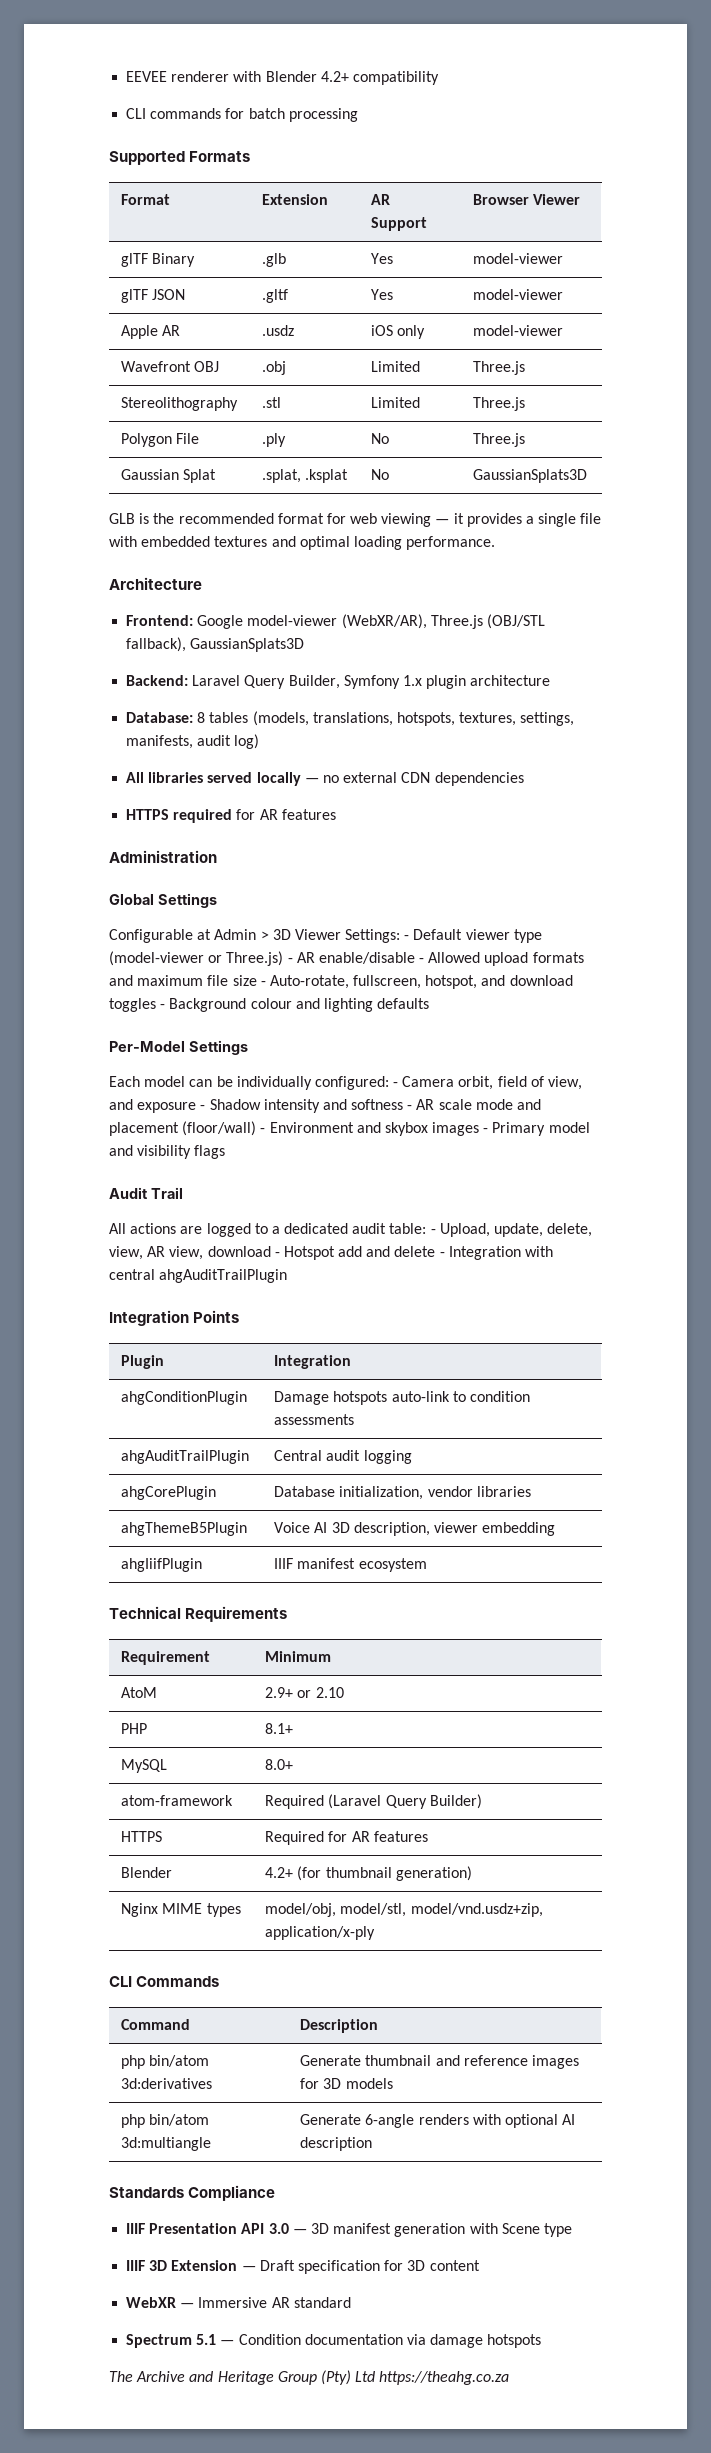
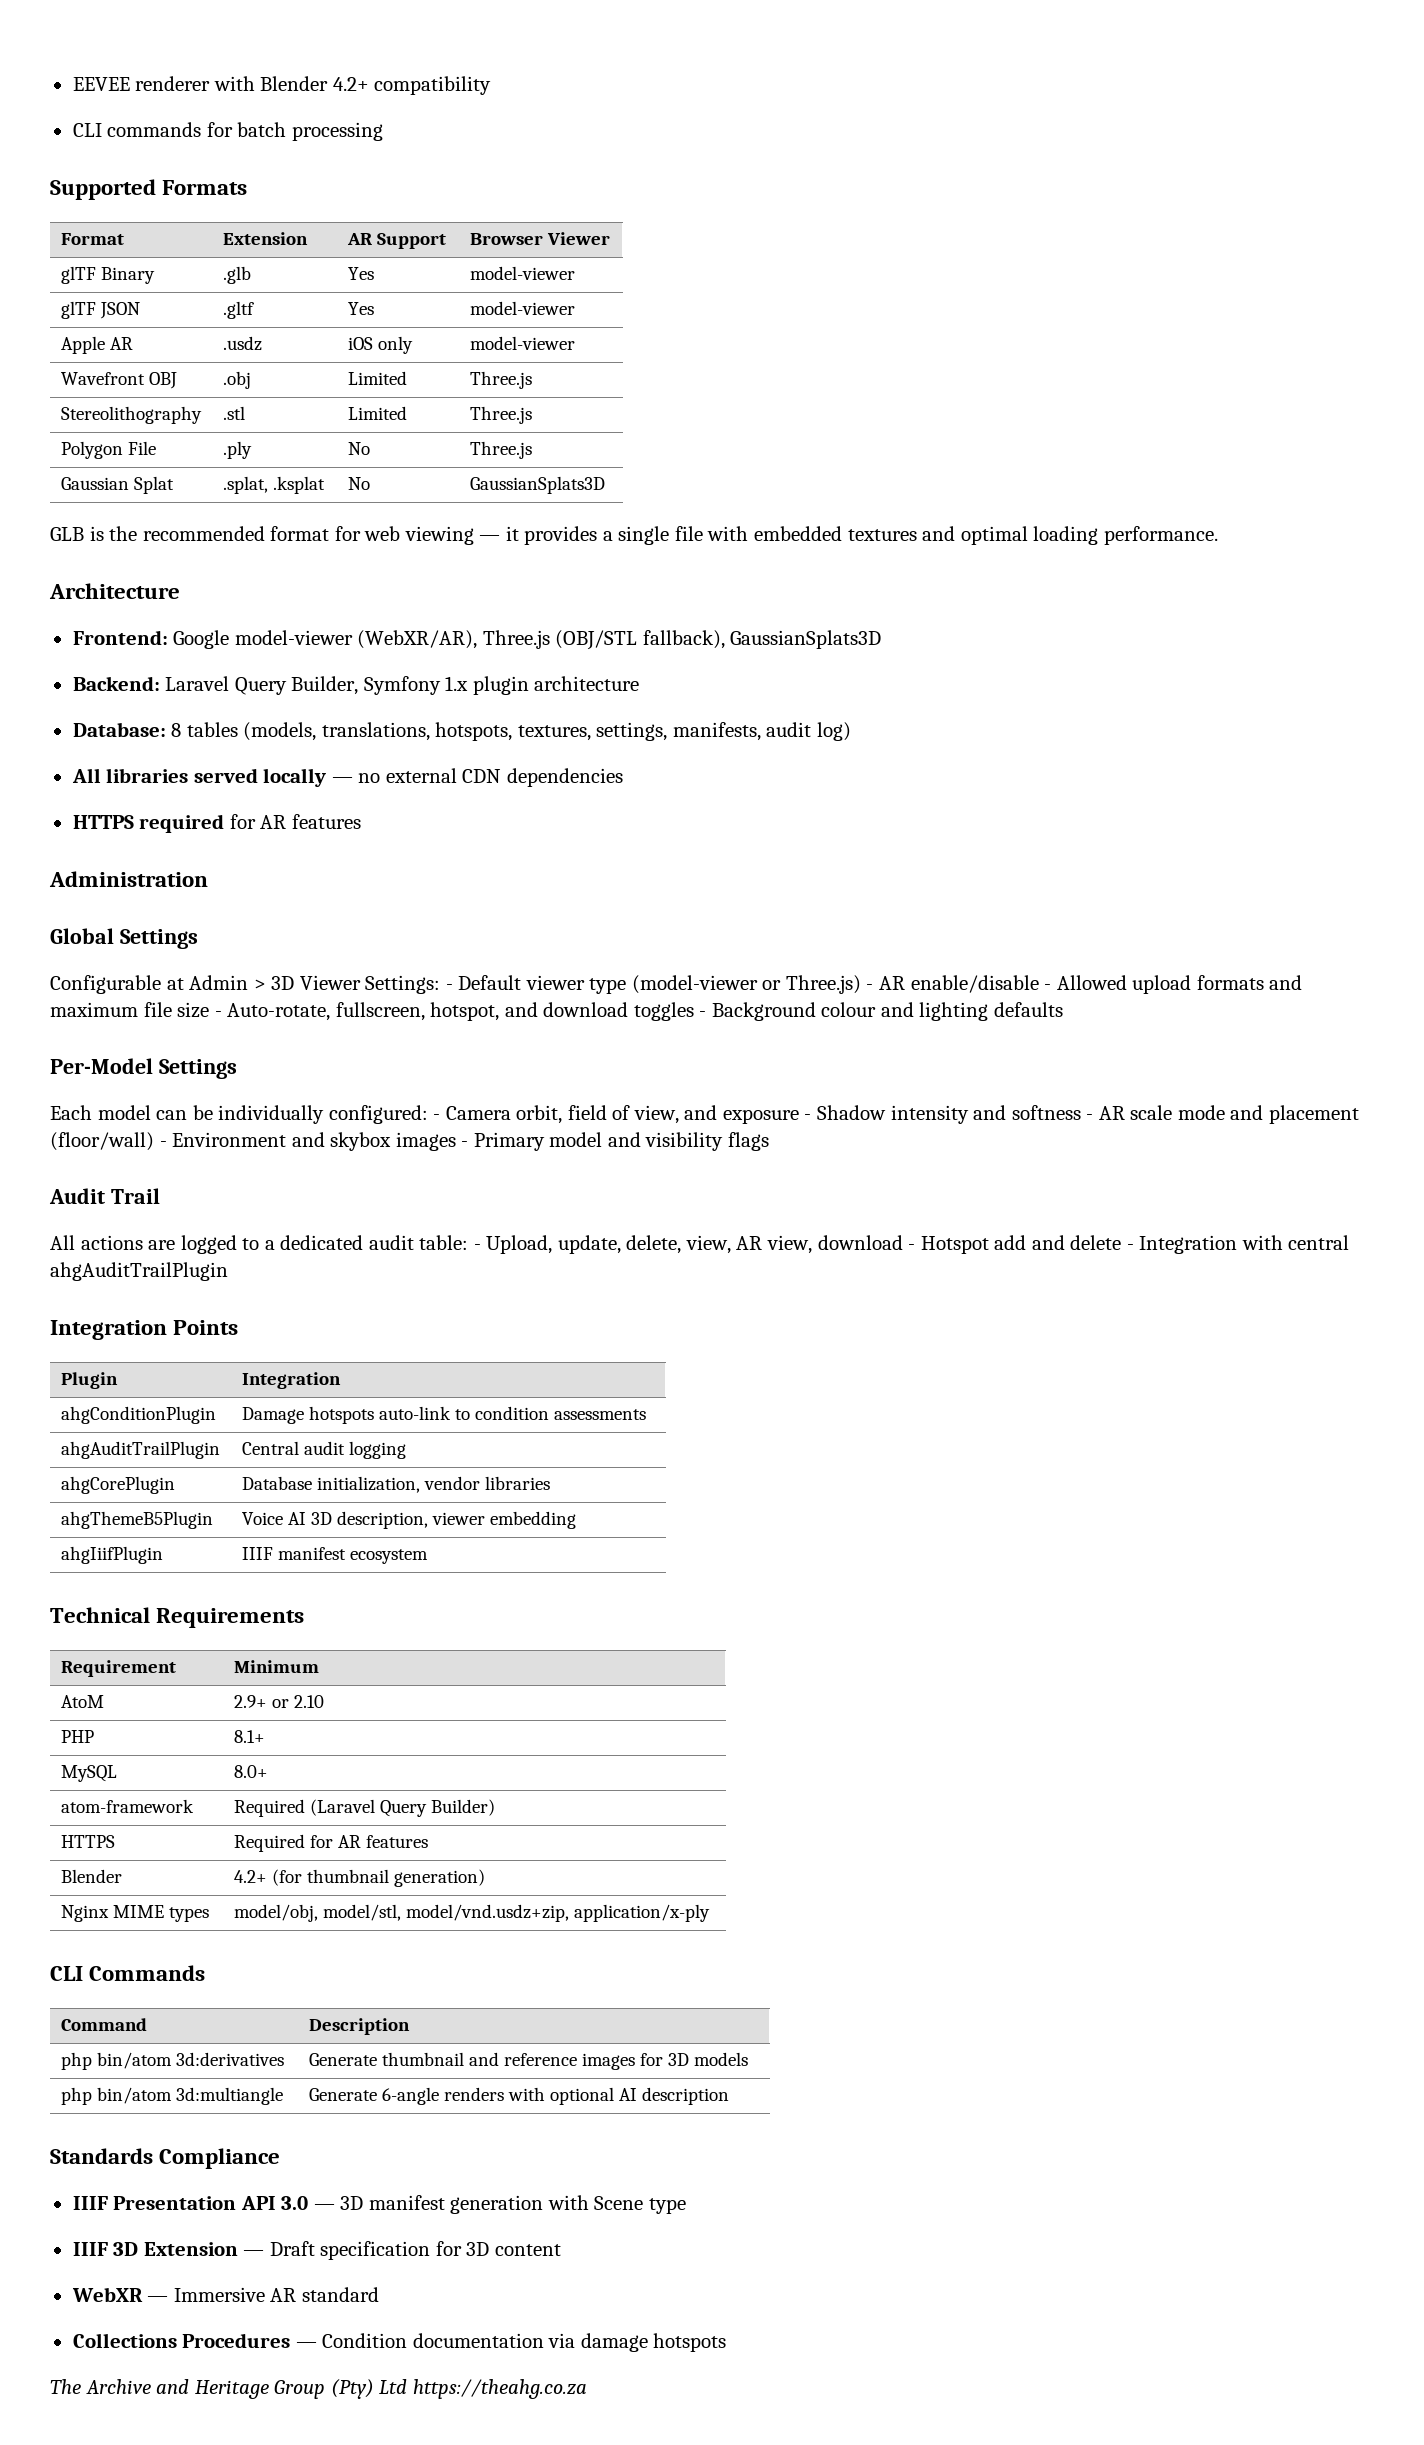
- Spectrum 5.1 — Condition documentation via damage hotspots
+ Collections Procedures — Condition documentation via damage hotspots

